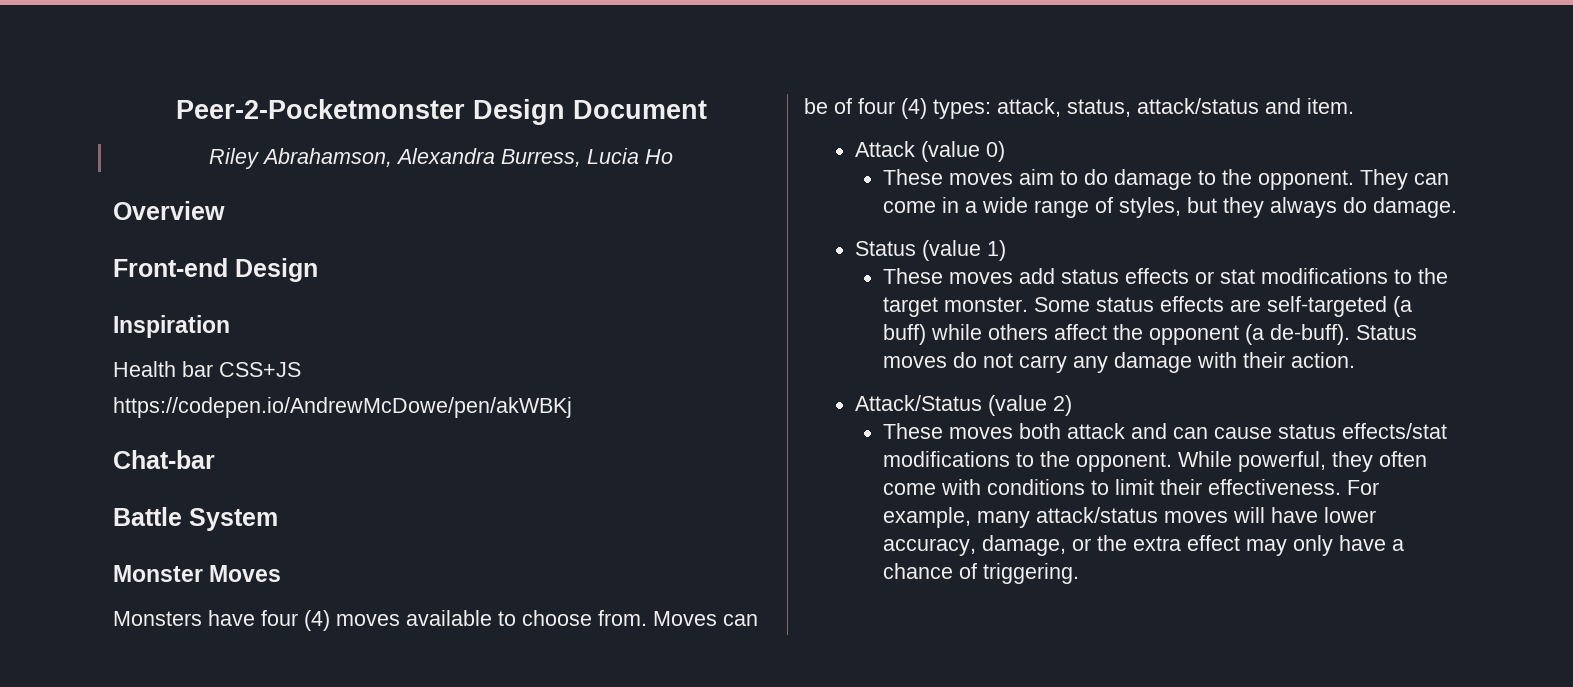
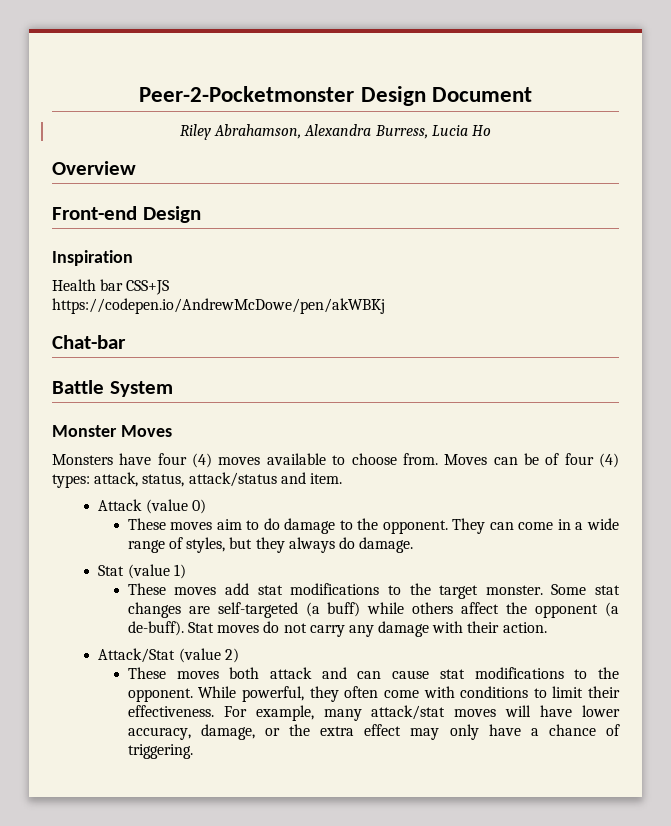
- Status (value 1)
+ Stat (value 1)
- These moves add status effects or stat modifications to the target monster.
+ These moves add stat modifications to the target monster.
- Some status effects are self-targeted (a buff) while others affect the opponent (a de-buff).
+ Some stat changes are self-targeted (a buff) while others affect the opponent (a de-buff).
- Status moves do not carry any damage with their action.
+ Stat moves do not carry any damage with their action.
- Attack/Status (value 2)
+ Attack/Stat (value 2)
- These moves both attack and can cause status effects/stat modifications to the opponent.
+ These moves both attack and can cause stat modifications to the opponent.
- For example, many attack/status moves will have lower accuracy, damage, or the extra effect may only have a chance of triggering.
+ For example, many attack/stat moves will have lower accuracy, damage, or the extra effect may only have a chance of triggering.

